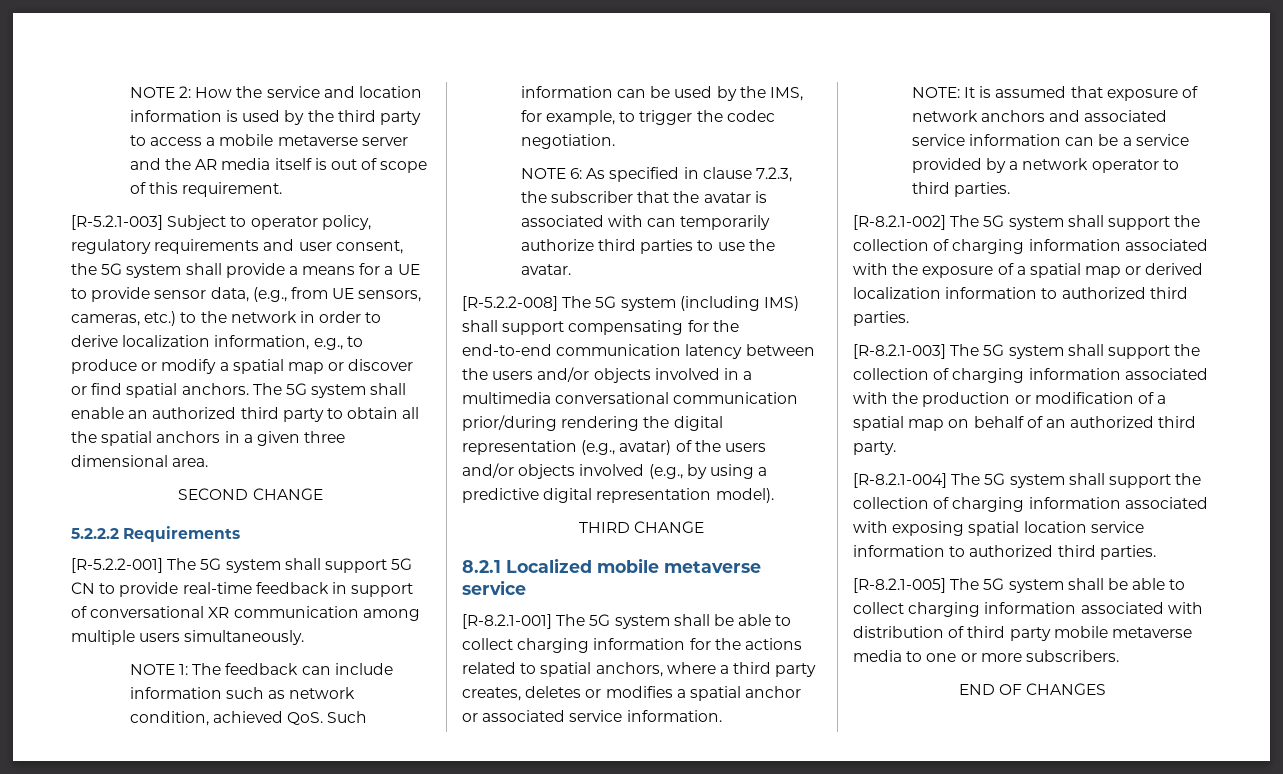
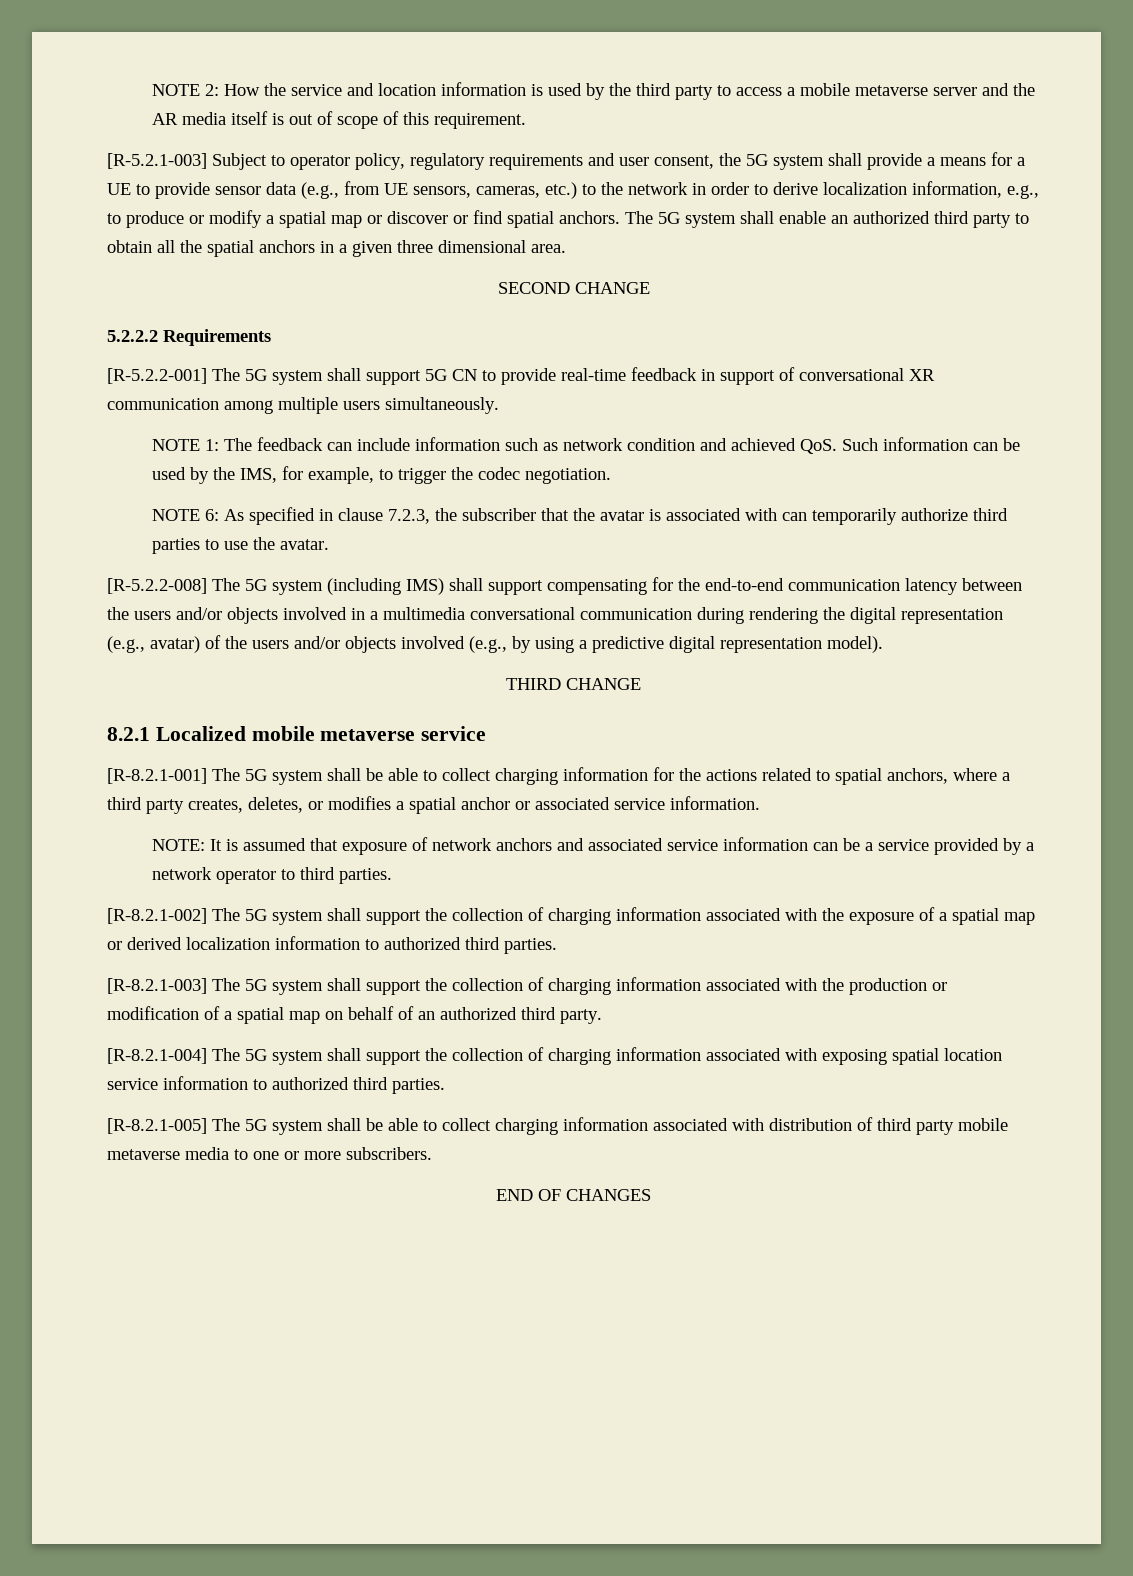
- [R-5.2.1-003] Subject to operator policy, regulatory requirements and user consent, the 5G system shall provide a means for a UE to provide sensor data, (e.g., from UE sensors, cameras, etc.) to the network in order to derive localization information, e.g., to produce or modify a spatial map or discover or find spatial anchors.
+ [R-5.2.1-003] Subject to operator policy, regulatory requirements and user consent, the 5G system shall provide a means for a UE to provide sensor data (e.g., from UE sensors, cameras, etc.) to the network in order to derive localization information, e.g., to produce or modify a spatial map or discover or find spatial anchors.
- NOTE 1: The feedback can include information such as network condition, achieved QoS. Such information can be used by the IMS, for example, to trigger the codec negotiation.
+ NOTE 1: The feedback can include information such as network condition and achieved QoS. Such information can be used by the IMS, for example, to trigger the codec negotiation.
- [R-5.2.2-008] The 5G system (including IMS) shall support compensating for the end-to-end communication latency between the users and/or objects involved in a multimedia conversational communication prior/during rendering the digital representation (e.g., avatar) of the users and/or objects involved (e.g., by using a predictive digital representation model).
+ [R-5.2.2-008] The 5G system (including IMS) shall support compensating for the end-to-end communication latency between the users and/or objects involved in a multimedia conversational communication during rendering the digital representation (e.g., avatar) of the users and/or objects involved (e.g., by using a predictive digital representation model).
- [R-8.2.1-001] The 5G system shall be able to collect charging information for the actions related to spatial anchors, where a third party creates, deletes or modifies a spatial anchor or associated service information.
+ [R-8.2.1-001] The 5G system shall be able to collect charging information for the actions related to spatial anchors, where a third party creates, deletes, or modifies a spatial anchor or associated service information.

